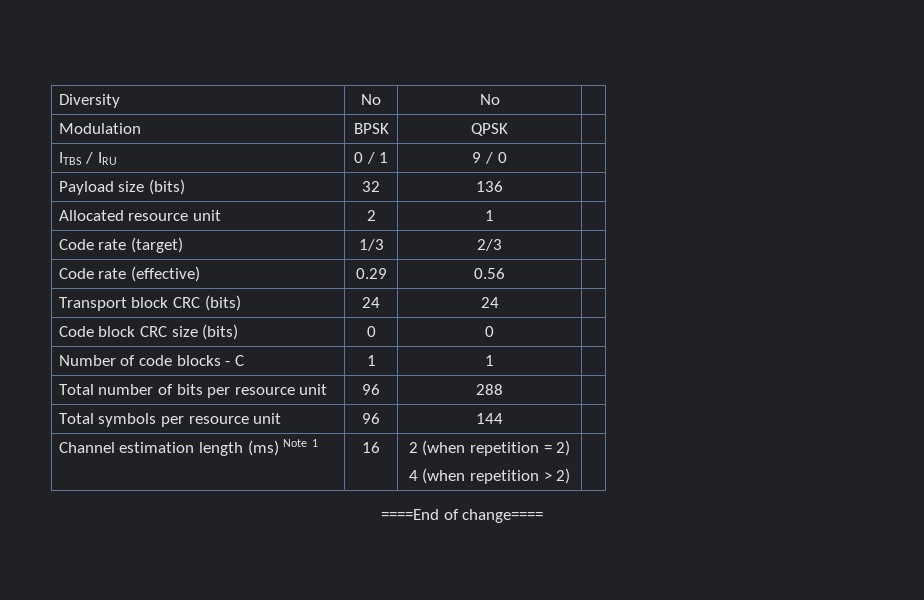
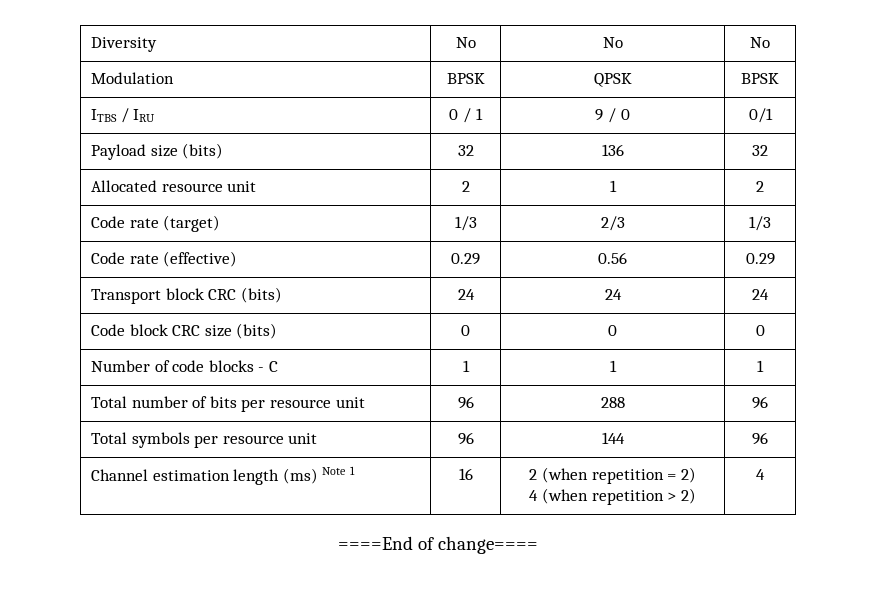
- Diversity | No | No |
+ Diversity | No | No | No
- Modulation | BPSK | QPSK |
+ Modulation | BPSK | QPSK | BPSK
- ITBS / IRU | 0 / 1 | 9 / 0 |
+ ITBS / IRU | 0 / 1 | 9 / 0 | 0/1
- Payload size (bits) | 32 | 136 |
+ Payload size (bits) | 32 | 136 | 32
- Allocated resource unit | 2 | 1 |
+ Allocated resource unit | 2 | 1 | 2
- Code rate (target) | 1/3 | 2/3 |
+ Code rate (target) | 1/3 | 2/3 | 1/3
- Code rate (effective) | 0.29 | 0.56 |
+ Code rate (effective) | 0.29 | 0.56 | 0.29
- Transport block CRC (bits) | 24 | 24 |
+ Transport block CRC (bits) | 24 | 24 | 24
- Code block CRC size (bits) | 0 | 0 |
+ Code block CRC size (bits) | 0 | 0 | 0
- Number of code blocks - C | 1 | 1 |
+ Number of code blocks - C | 1 | 1 | 1
- Total number of bits per resource unit | 96 | 288 |
+ Total number of bits per resource unit | 96 | 288 | 96
- Total symbols per resource unit | 96 | 144 |
+ Total symbols per resource unit | 96 | 144 | 96
  Channel estimation length (ms) Note 1 | 16 | 2 (when repetition = 2)
- 4 (when repetition > 2) |
+ 4 (when repetition > 2) | 4

